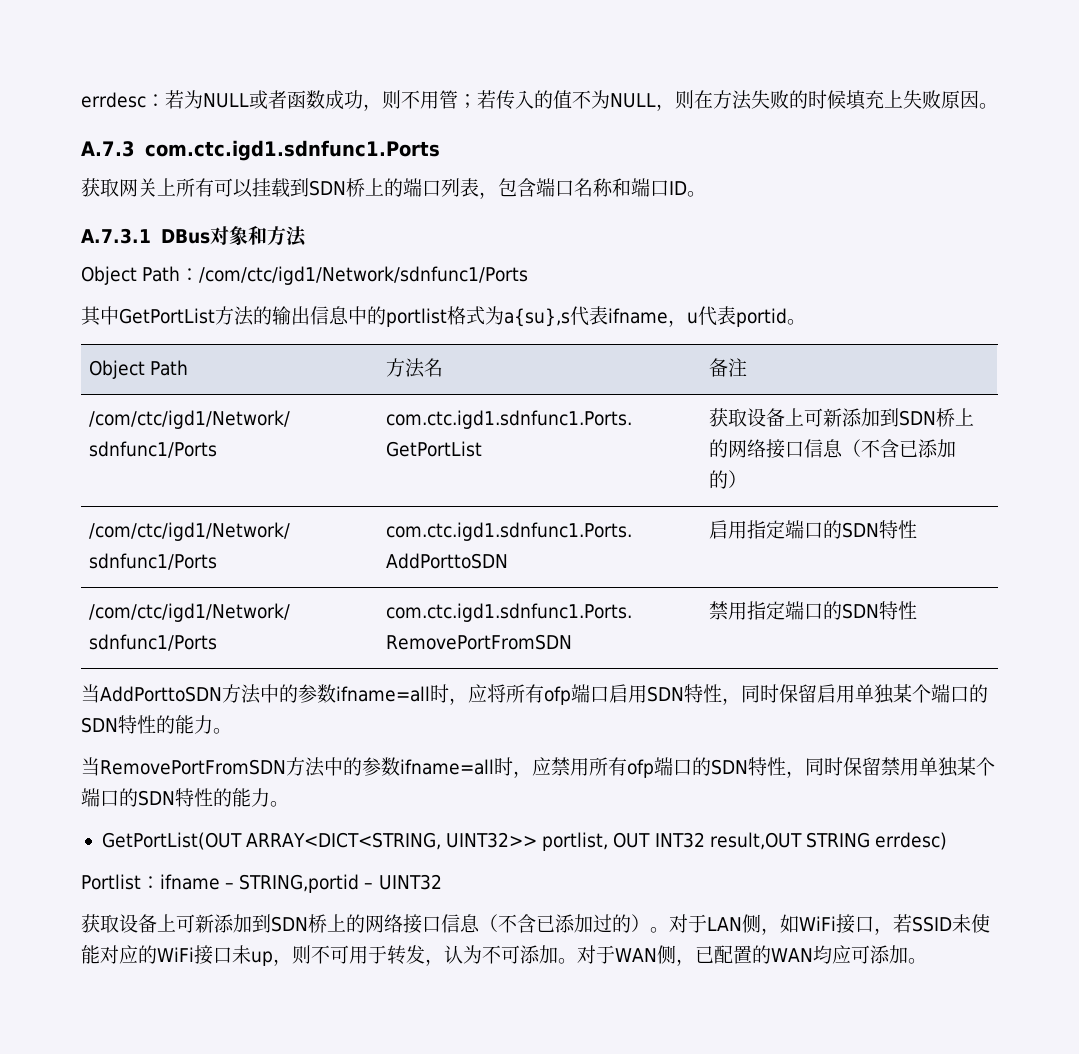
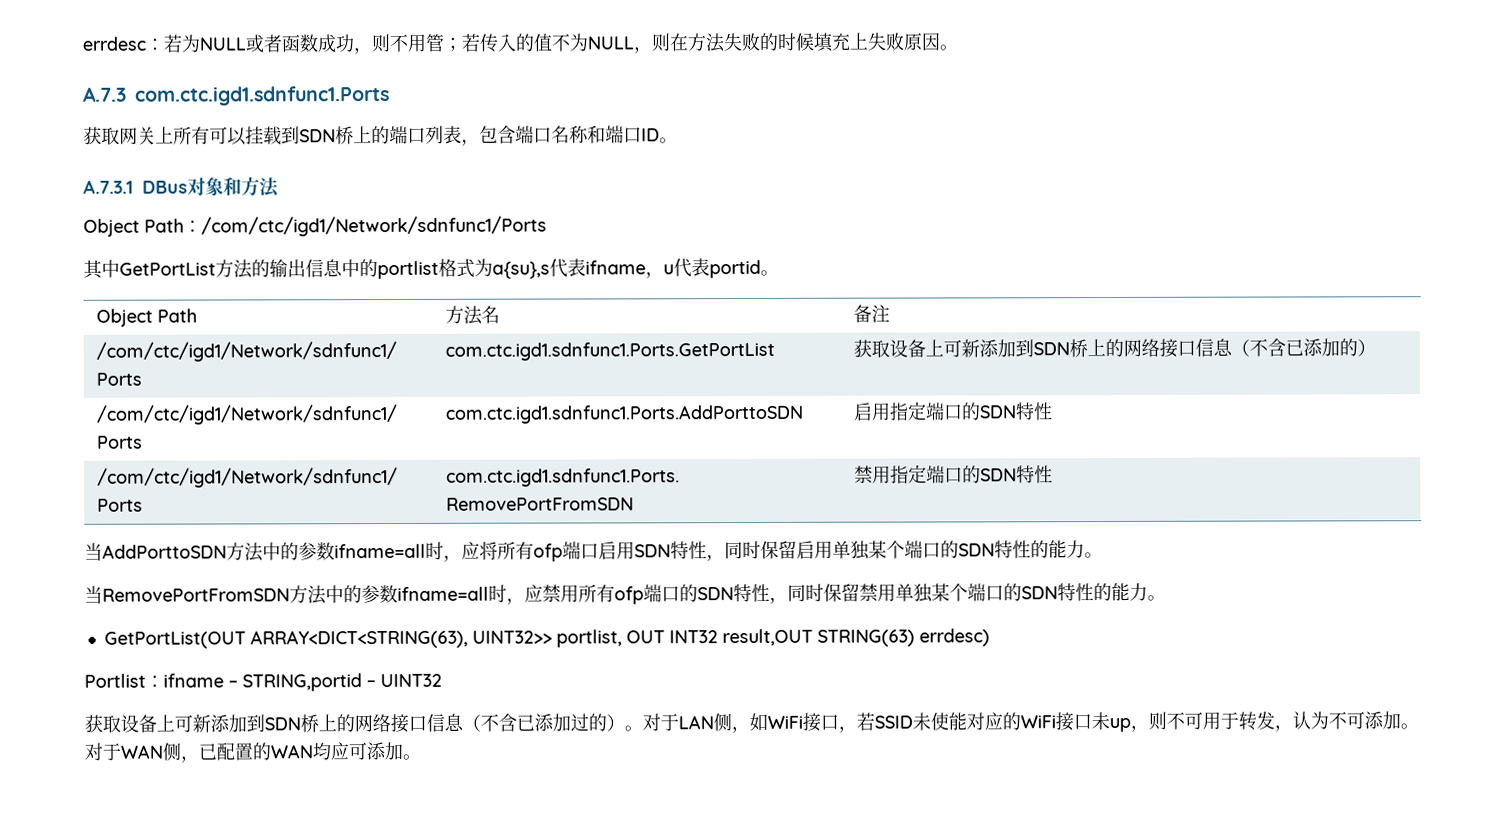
- GetPortList(OUT ARRAY<DICT<STRING, UINT32>> portlist, OUT INT32 result,OUT STRING errdesc)
+ GetPortList(OUT ARRAY<DICT<STRING(63), UINT32>> portlist, OUT INT32 result,OUT STRING(63) errdesc)

